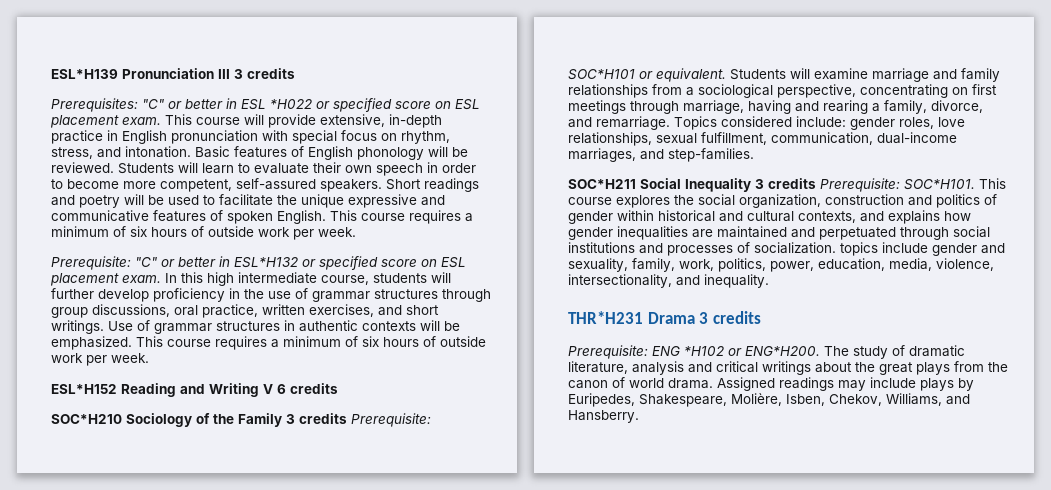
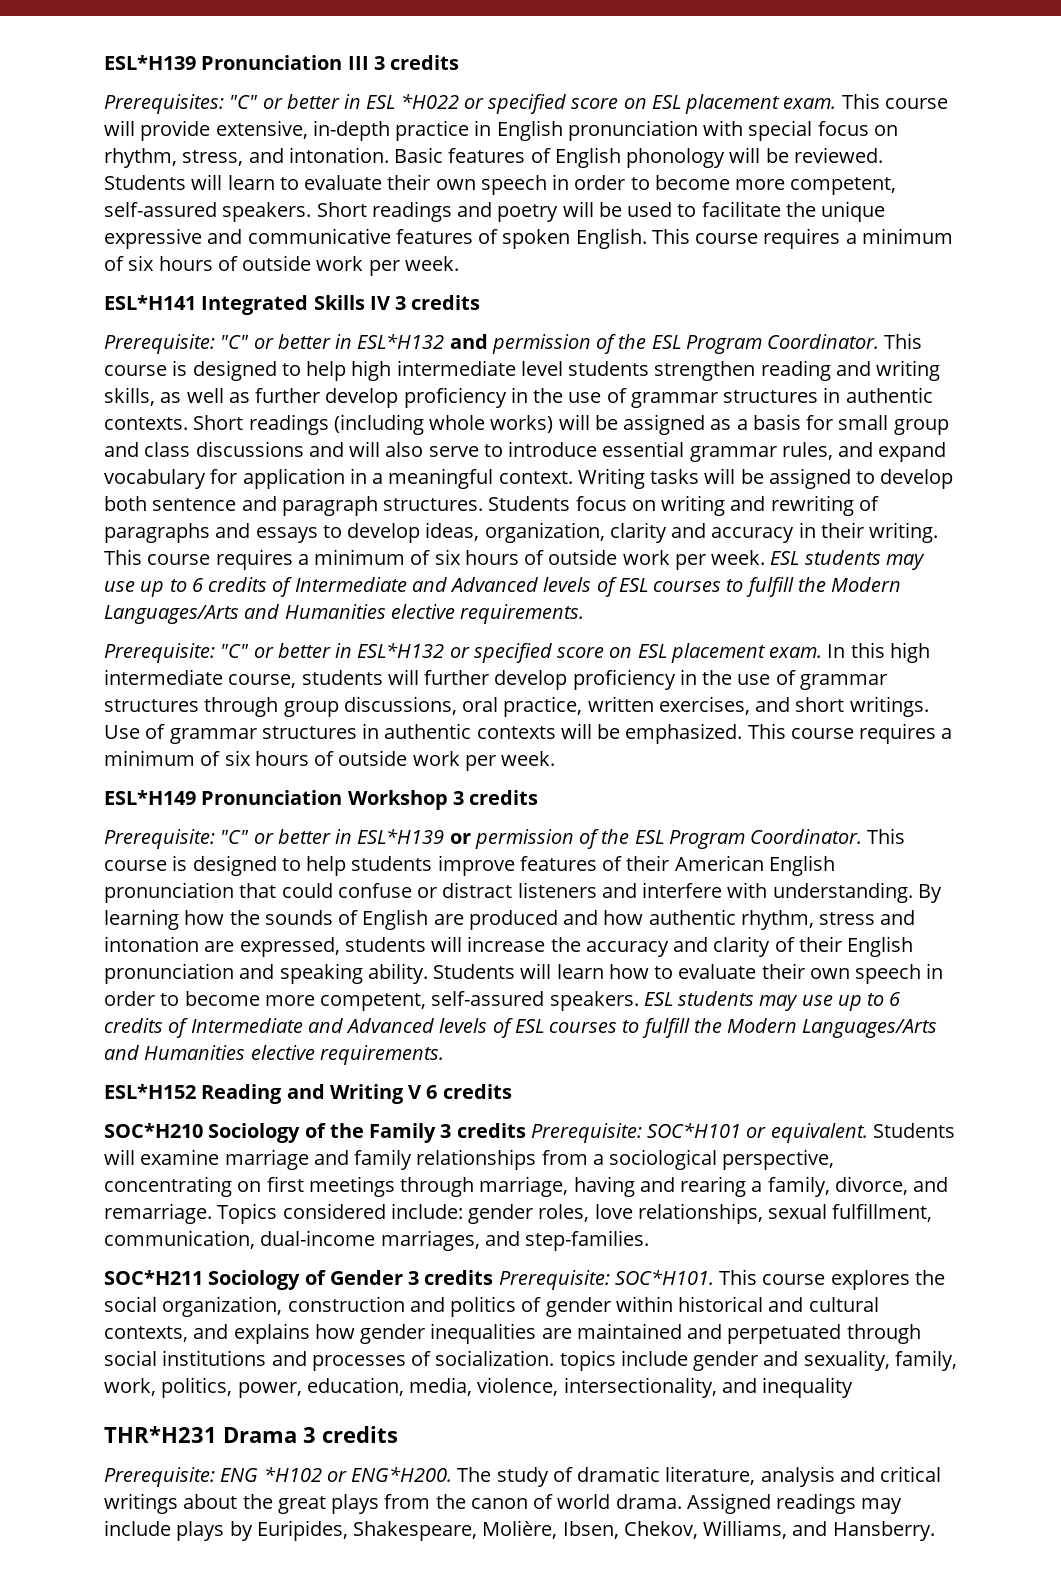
+ ESL*H141 Integrated Skills IV 3 credits
+ Prerequisite: "C" or better in ESL*H132 and permission of the ESL Program Coordinator. This course is designed to help high intermediate level students strengthen reading and writing skills, as well as further develop proficiency in the use of grammar structures in authentic contexts. Short readings (including whole works) will be assigned as a basis for small group and class discussions and will also serve to introduce essential grammar rules, and expand vocabulary for application in a meaningful context. Writing tasks will be assigned to develop both sentence and paragraph structures. Students focus on writing and rewriting of paragraphs and essays to develop ideas, organization, clarity and accuracy in their writing. This course requires a minimum of six hours of outside work per week. ESL students may use up to 6 credits of Intermediate and Advanced levels of ESL courses to fulfill the Modern Languages/Arts and Humanities elective requirements.
+ ESL*H149 Pronunciation Workshop 3 credits
+ Prerequisite: "C" or better in ESL*H139 or permission of the ESL Program Coordinator. This course is designed to help students improve features of their American English pronunciation that could confuse or distract listeners and interfere with understanding. By learning how the sounds of English are produced and how authentic rhythm, stress and intonation are expressed, students will increase the accuracy and clarity of their English pronunciation and speaking ability. Students will learn how to evaluate their own speech in order to become more competent, self-assured speakers. ESL students may use up to 6 credits of Intermediate and Advanced levels of ESL courses to fulfill the Modern Languages/Arts and Humanities elective requirements.
- SOC*H211 Social Inequality 3 credits Prerequisite: SOC*H101.
+ SOC*H211 Sociology of Gender 3 credits Prerequisite: SOC*H101.
- This course explores the social organization, construction and politics of gender within historical and cultural contexts, and explains how gender inequalities are maintained and perpetuated through social institutions and processes of socialization. topics include gender and sexuality, family, work, politics, power, education, media, violence, intersectionality, and inequality.
+ This course explores the social organization, construction and politics of gender within historical and cultural contexts, and explains how gender inequalities are maintained and perpetuated through social institutions and processes of socialization. topics include gender and sexuality, family, work, politics, power, education, media, violence, intersectionality, and inequality
- Assigned readings may include plays by Euripedes, Shakespeare, Molière, Isben, Chekov, Williams, and Hansberry.
+ Assigned readings may include plays by Euripides, Shakespeare, Molière, Ibsen, Chekov, Williams, and Hansberry.

